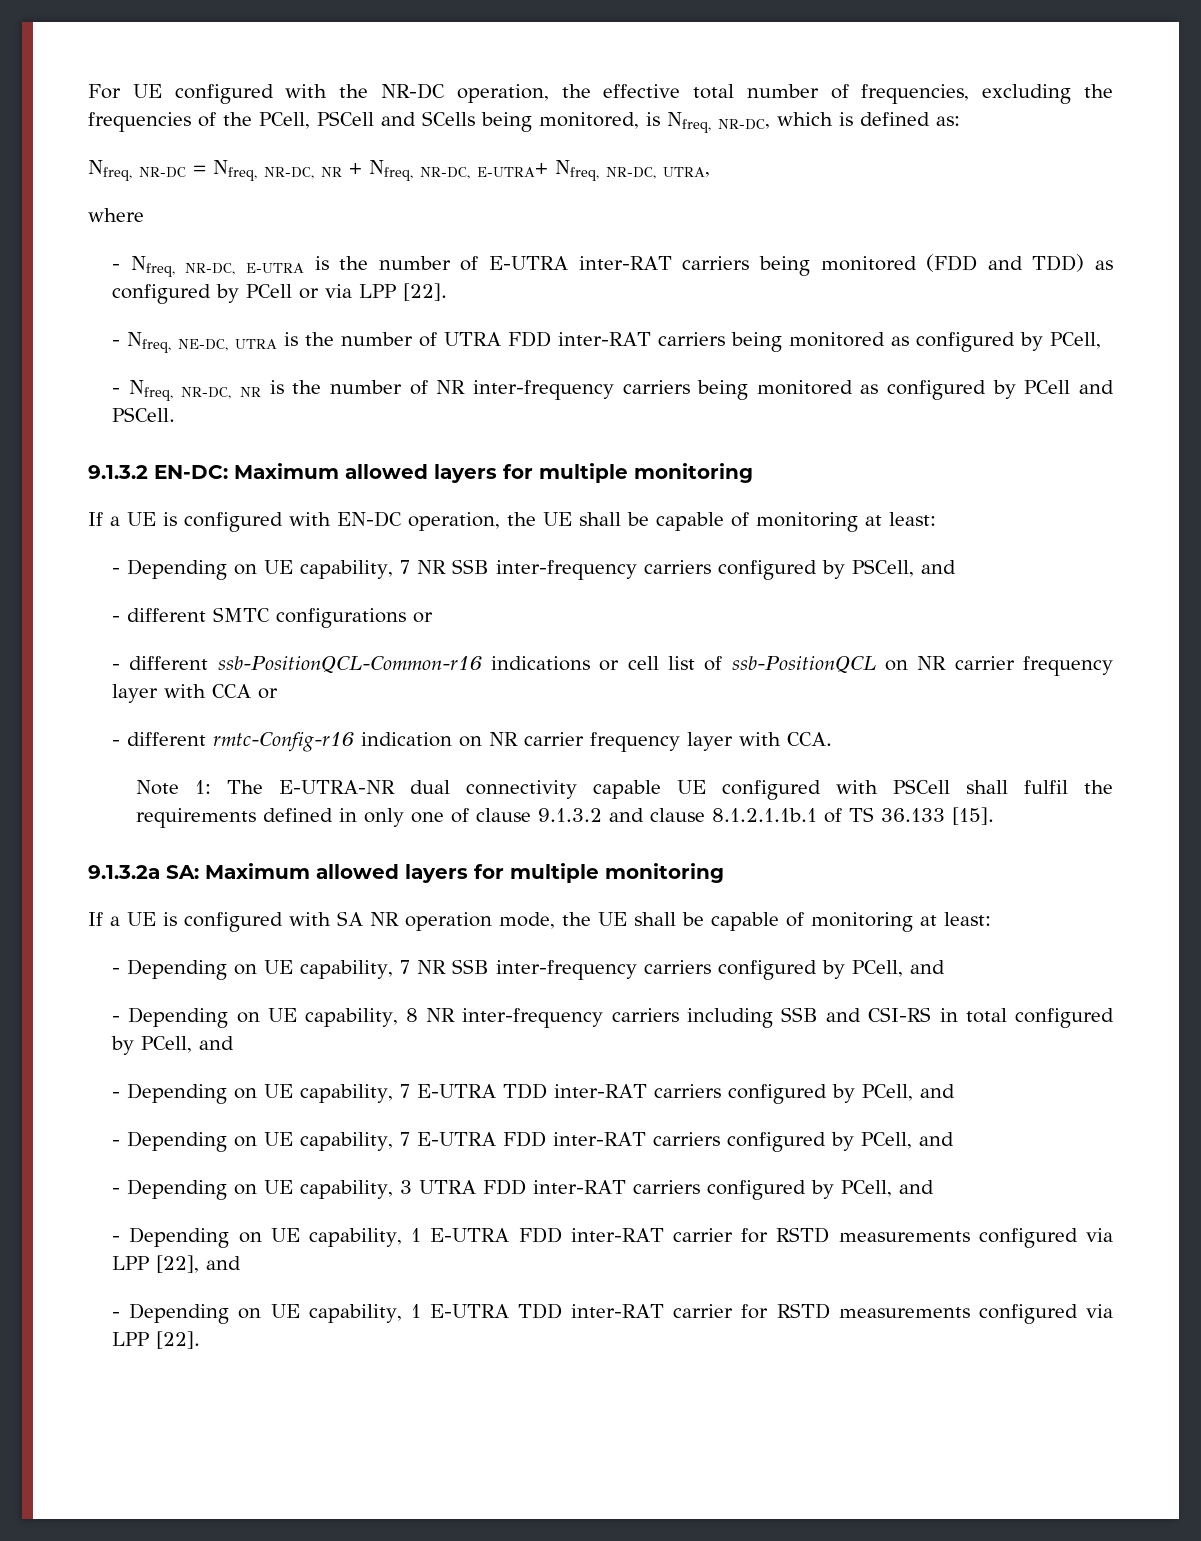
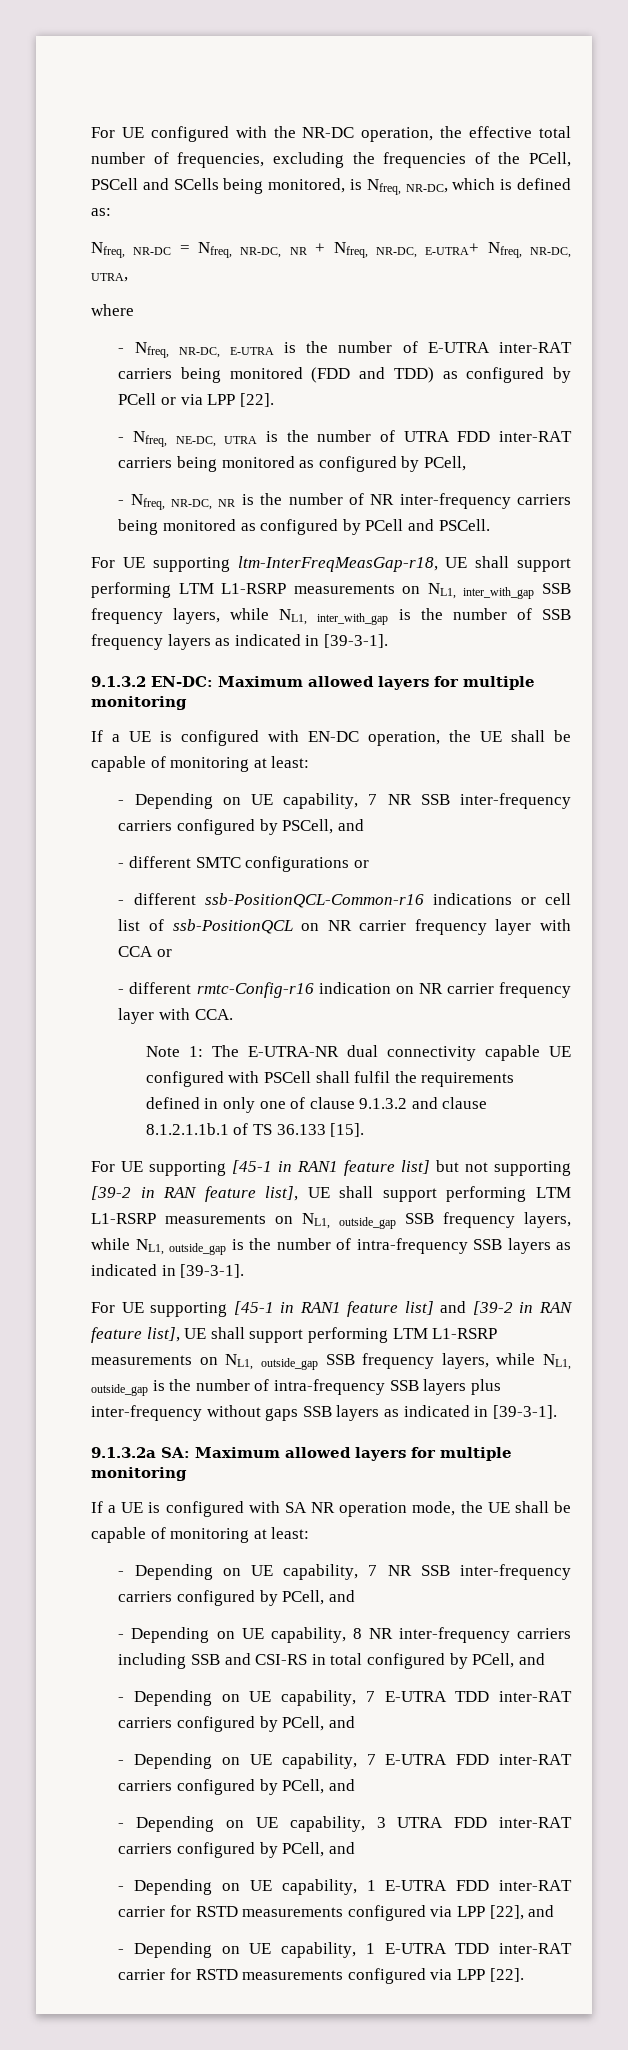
+ For UE supporting ltm-InterFreqMeasGap-r18, UE shall support performing LTM L1-RSRP measurements on NL1, inter_with_gap SSB frequency layers, while NL1, inter_with_gap is the number of SSB frequency layers as indicated in [39-3-1].
+ For UE supporting [45-1 in RAN1 feature list] but not supporting [39-2 in RAN feature list], UE shall support performing LTM L1-RSRP measurements on NL1, outside_gap SSB frequency layers, while NL1, outside_gap is the number of intra-frequency SSB layers as indicated in [39-3-1].
+ For UE supporting [45-1 in RAN1 feature list] and [39-2 in RAN feature list], UE shall support performing LTM L1-RSRP measurements on NL1, outside_gap SSB frequency layers, while NL1, outside_gap is the number of intra-frequency SSB layers plus inter-frequency without gaps SSB layers as indicated in [39-3-1].

